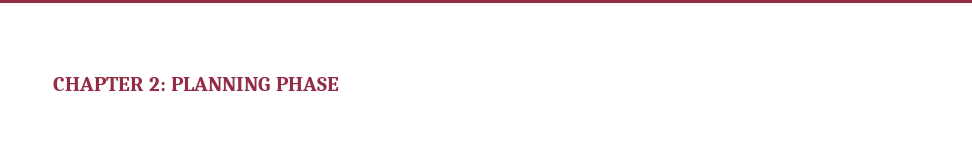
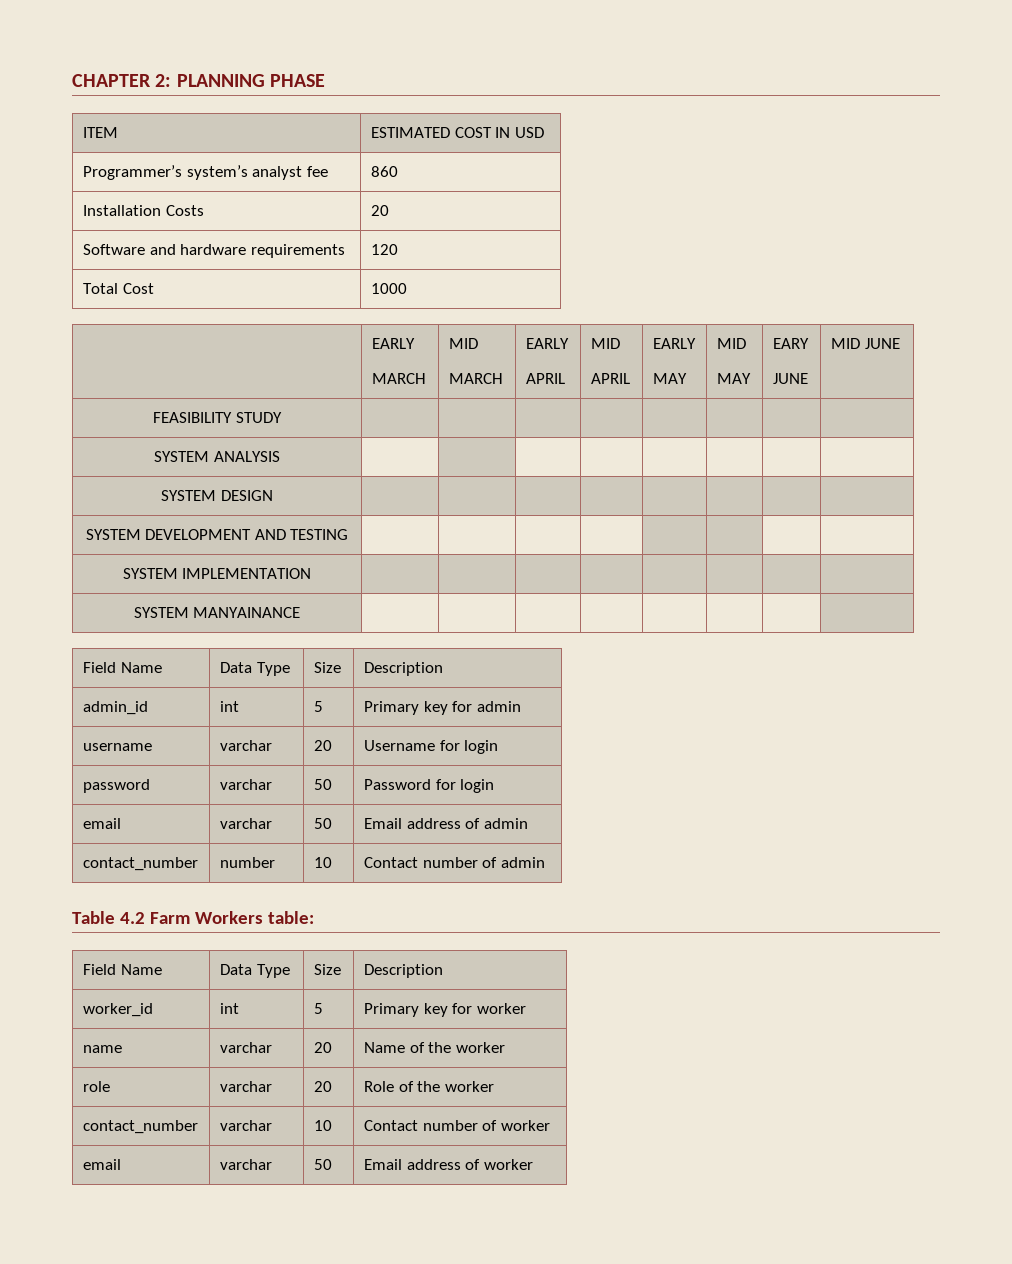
+ ITEM | ESTIMATED COST IN USD
+ Programmer’s system’s analyst fee | 860
+ Installation Costs | 20
+ Software and hardware requirements | 120
+ Total Cost | 1000
+ | EARLY
+ MARCH | MID
+ MARCH | EARLY
+ APRIL | MID
+ APRIL | EARLY
+ MAY | MID
+ MAY | EARY
+ JUNE | MID JUNE
+ FEASIBILITY STUDY | | | | | | | |
+ SYSTEM ANALYSIS | | | | | | | |
+ SYSTEM DESIGN | | | | | | | |
+ SYSTEM DEVELOPMENT AND TESTING | | | | | | | |
+ SYSTEM IMPLEMENTATION | | | | | | | |
+ SYSTEM MANYAINANCE | | | | | | | |
+ Field Name | Data Type | Size | Description
+ admin_id | int | 5 | Primary key for admin
+ username | varchar | 20 | Username for login
+ password | varchar | 50 | Password for login
+ email | varchar | 50 | Email address of admin
+ contact_number | number | 10 | Contact number of admin
+ Table 4.2 Farm Workers table:
+ Field Name | Data Type | Size | Description
+ worker_id | int | 5 | Primary key for worker
+ name | varchar | 20 | Name of the worker
+ role | varchar | 20 | Role of the worker
+ contact_number | varchar | 10 | Contact number of worker
+ email | varchar | 50 | Email address of worker

